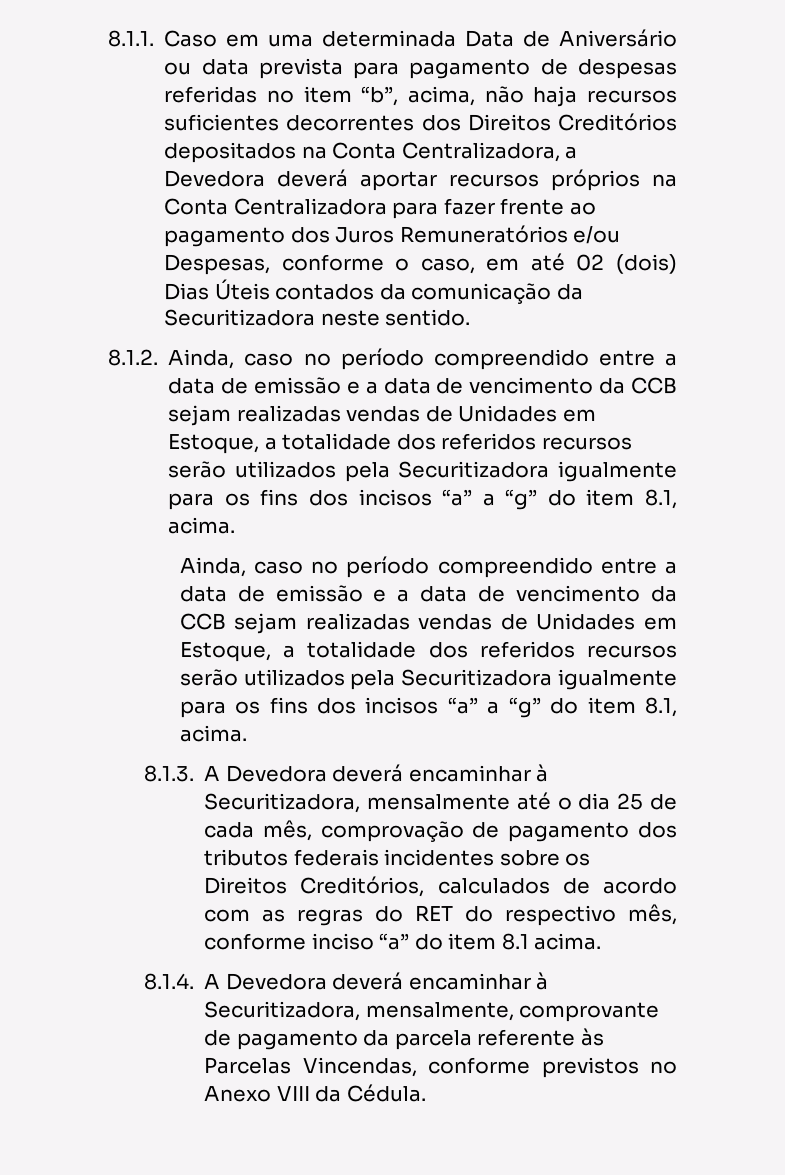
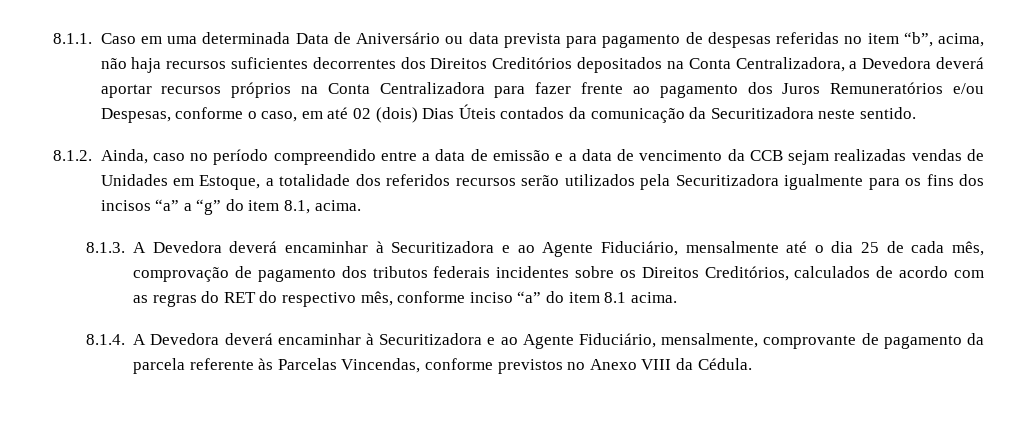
  8.1.2. Ainda, caso no período compreendido entre a data de emissão e a data de vencimento da CCB sejam realizadas vendas de Unidades em Estoque, a totalidade dos referidos recursos serão utilizados pela Securitizadora igualmente para os fins dos incisos “a” a “g” do item 8.1, acima.
- Ainda, caso no período compreendido entre a data de emissão e a data de vencimento da CCB sejam realizadas vendas de Unidades em Estoque, a totalidade dos referidos recursos serão utilizados pela Securitizadora igualmente para os fins dos incisos “a” a “g” do item 8.1, acima.
- 8.1.3. A Devedora deverá encaminhar à Securitizadora, mensalmente até o dia 25 de cada mês, comprovação de pagamento dos tributos federais incidentes sobre os Direitos Creditórios, calculados de acordo com as regras do RET do respectivo mês, conforme inciso “a” do item 8.1 acima.
+ 8.1.3. A Devedora deverá encaminhar à Securitizadora e ao Agente Fiduciário, mensalmente até o dia 25 de cada mês, comprovação de pagamento dos tributos federais incidentes sobre os Direitos Creditórios, calculados de acordo com as regras do RET do respectivo mês, conforme inciso “a” do item 8.1 acima.
- 8.1.4. A Devedora deverá encaminhar à Securitizadora, mensalmente, comprovante de pagamento da parcela referente às Parcelas Vincendas, conforme previstos no Anexo VIII da Cédula.
+ 8.1.4. A Devedora deverá encaminhar à Securitizadora e ao Agente Fiduciário, mensalmente, comprovante de pagamento da parcela referente às Parcelas Vincendas, conforme previstos no Anexo VIII da Cédula.

